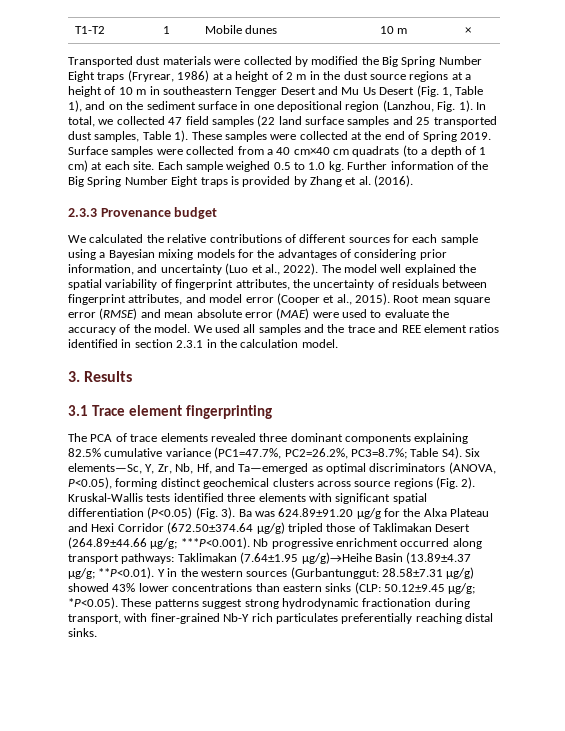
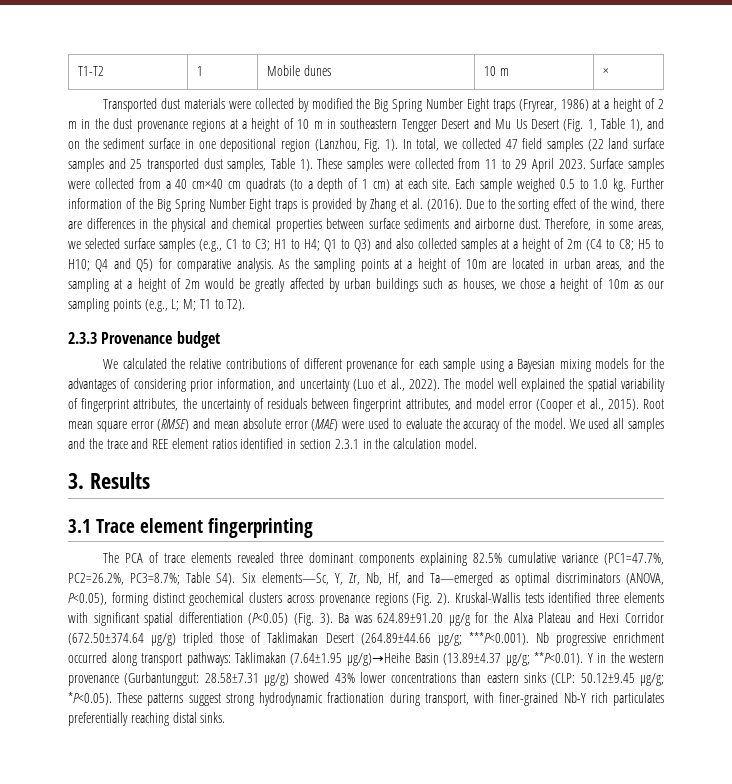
- Transported dust materials were collected by modified the Big Spring Number Eight traps (Fryrear, 1986) at a height of 2 m in the dust source regions at a height of 10 m in southeastern Tengger Desert and Mu Us Desert (Fig. 1, Table 1), and on the sediment surface in one depositional region (Lanzhou, Fig. 1).
+ Transported dust materials were collected by modified the Big Spring Number Eight traps (Fryrear, 1986) at a height of 2 m in the dust provenance regions at a height of 10 m in southeastern Tengger Desert and Mu Us Desert (Fig. 1, Table 1), and on the sediment surface in one depositional region (Lanzhou, Fig. 1).
- These samples were collected at the end of Spring 2019.
+ These samples were collected from 11 to 29 April 2023.
+ Due to the sorting effect of the wind, there are differences in the physical and chemical properties between surface sediments and airborne dust. Therefore, in some areas, we selected surface samples (e.g., C1 to C3; H1 to H4; Q1 to Q3) and also collected samples at a height of 2m (C4 to C8; H5 to H10; Q4 and Q5) for comparative analysis. As the sampling points at a height of 10m are located in urban areas, and the sampling at a height of 2m would be greatly affected by urban buildings such as houses, we chose a height of 10m as our sampling points (e.g., L; M; T1 to T2).
- We calculated the relative contributions of different sources for each sample using a Bayesian mixing models for the advantages of considering prior information, and uncertainty (Luo et al., 2022).
+ We calculated the relative contributions of different provenance for each sample using a Bayesian mixing models for the advantages of considering prior information, and uncertainty (Luo et al., 2022).
- The PCA of trace elements revealed three dominant components explaining 82.5% cumulative variance (PC1=47.7%, PC2=26.2%, PC3=8.7%; Table S4). Six elements—Sc, Y, Zr, Nb, Hf, and Ta—emerged as optimal discriminators (ANOVA, P<0.05), forming distinct geochemical clusters across source regions (Fig. 2).
+ The PCA of trace elements revealed three dominant components explaining 82.5% cumulative variance (PC1=47.7%, PC2=26.2%, PC3=8.7%; Table S4). Six elements—Sc, Y, Zr, Nb, Hf, and Ta—emerged as optimal discriminators (ANOVA, P<0.05), forming distinct geochemical clusters across provenance regions (Fig. 2).
- **P<0.01). Y in the western sources (Gurbantunggut:
+ **P<0.01). Y in the western provenance (Gurbantunggut:

